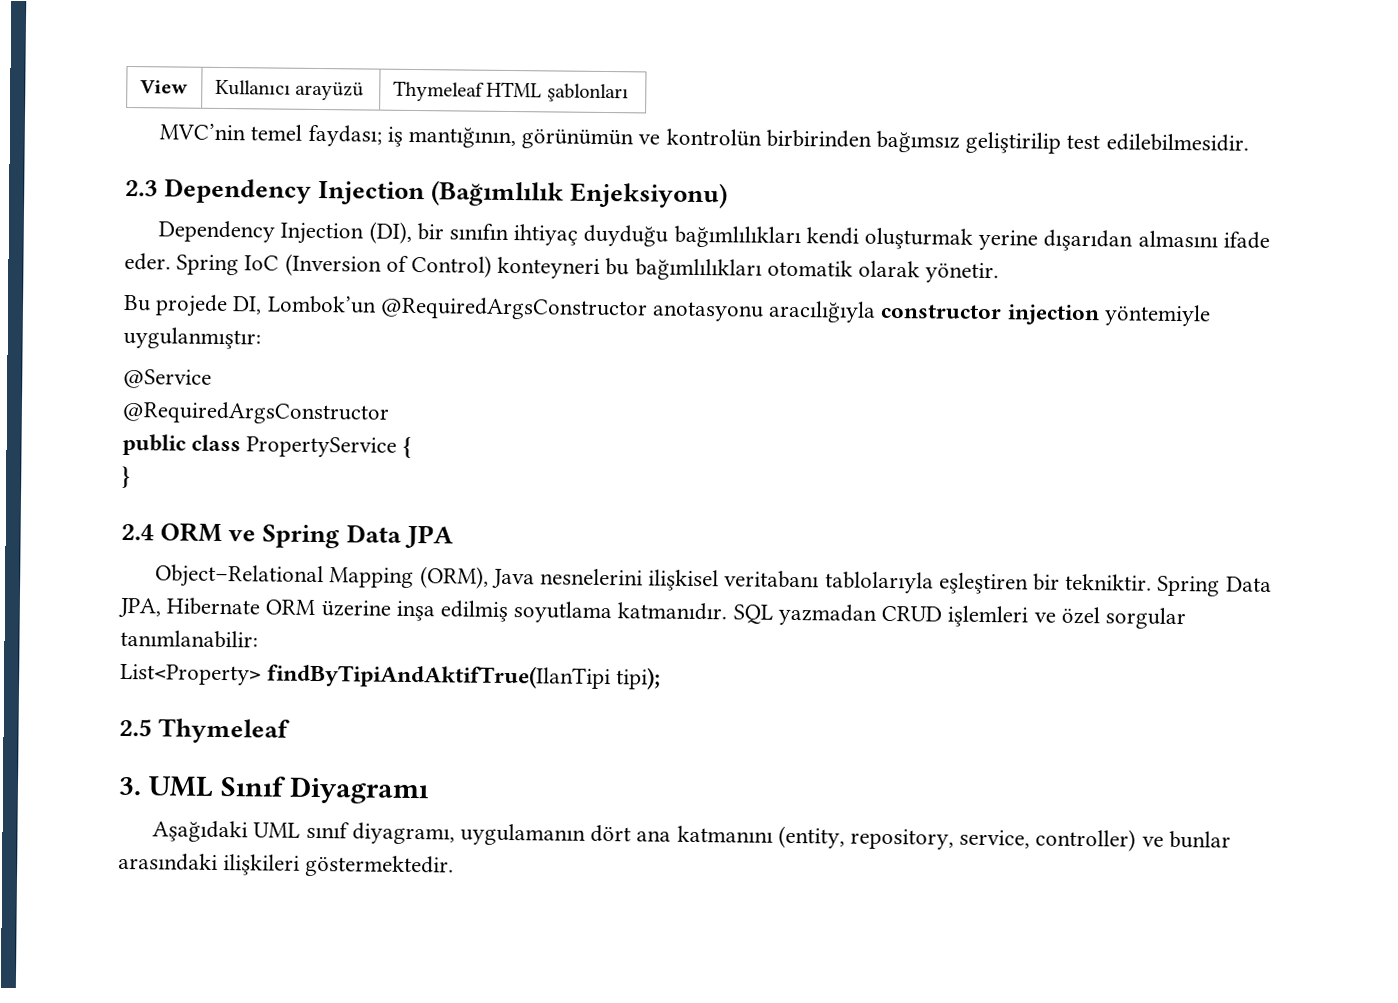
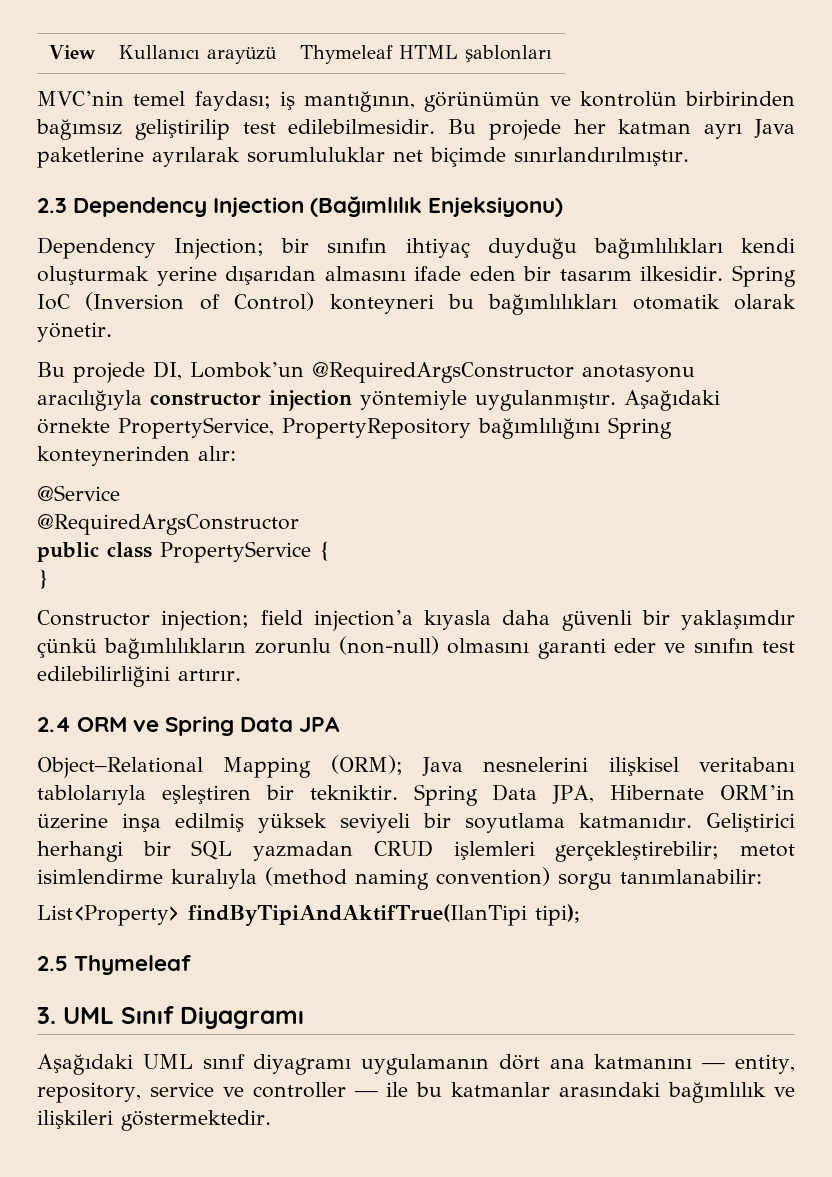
+ Bu projede her katman ayrı Java paketlerine ayrılarak sorumluluklar net biçimde sınırlandırılmıştır.
- Dependency Injection (DI), bir sınıfın ihtiyaç duyduğu bağımlılıkları kendi oluşturmak yerine dışarıdan almasını ifade eder.
+ Dependency Injection; bir sınıfın ihtiyaç duyduğu bağımlılıkları kendi oluşturmak yerine dışarıdan almasını ifade eden bir tasarım ilkesidir.
- Bu projede DI, Lombok’un @RequiredArgsConstructor anotasyonu aracılığıyla constructor injection yöntemiyle uygulanmıştır:
+ Bu projede DI, Lombok’un @RequiredArgsConstructor anotasyonu aracılığıyla constructor injection yöntemiyle uygulanmıştır. Aşağıdaki örnekte PropertyService, PropertyRepository bağımlılığını Spring konteynerinden alır:
+ Constructor injection; field injection’a kıyasla daha güvenli bir yaklaşımdır çünkü bağımlılıkların zorunlu (non-null) olmasını garanti eder ve sınıfın test edilebilirliğini artırır.
- Object–Relational Mapping (ORM), Java nesnelerini ilişkisel veritabanı tablolarıyla eşleştiren bir tekniktir.
+ Object–Relational Mapping (ORM); Java nesnelerini ilişkisel veritabanı tablolarıyla eşleştiren bir tekniktir.
- Spring Data JPA, Hibernate ORM üzerine inşa edilmiş soyutlama katmanıdır. SQL yazmadan CRUD işlemleri ve özel sorgular tanımlanabilir:
+ Spring Data JPA, Hibernate ORM’in üzerine inşa edilmiş yüksek seviyeli bir soyutlama katmanıdır. Geliştirici herhangi bir SQL yazmadan CRUD işlemleri gerçekleştirebilir; metot isimlendirme kuralıyla (method naming convention) sorgu tanımlanabilir:
- Aşağıdaki UML sınıf diyagramı, uygulamanın dört ana katmanını (entity, repository, service, controller) ve bunlar arasındaki ilişkileri göstermektedir.
+ Aşağıdaki UML sınıf diyagramı uygulamanın dört ana katmanını — entity, repository, service ve controller — ile bu katmanlar arasındaki bağımlılık ve ilişkileri göstermektedir.

